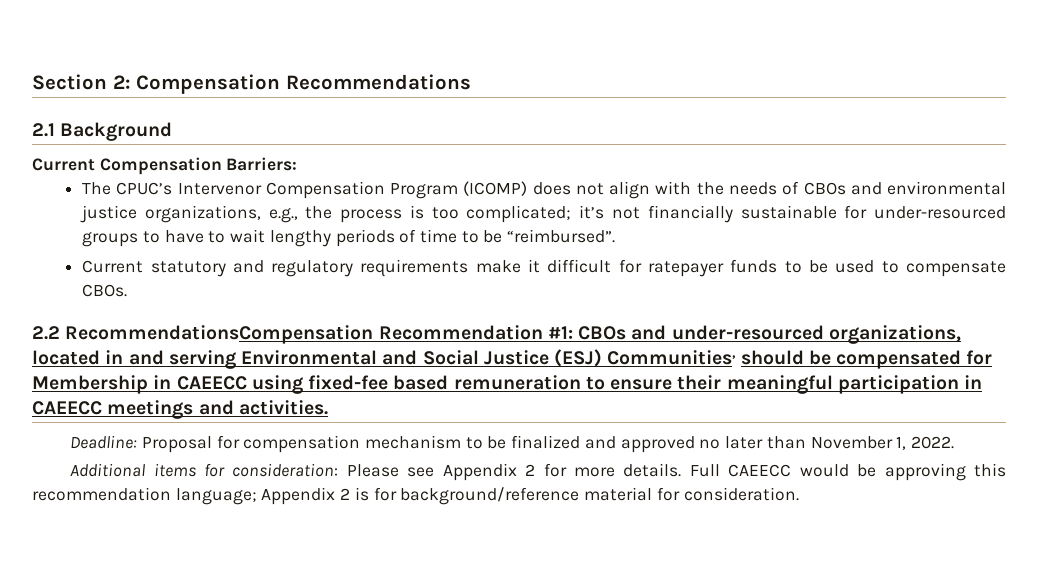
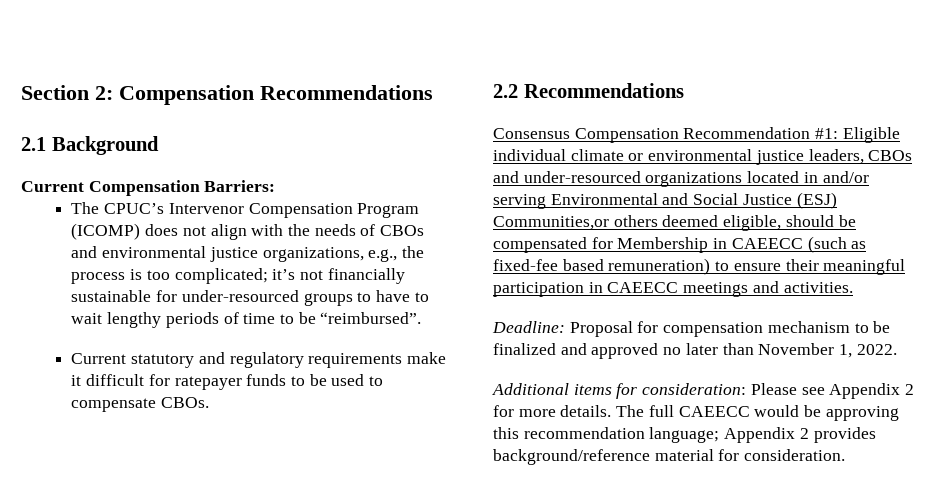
- 2.2 RecommendationsCompensation Recommendation #1: CBOs and under-resourced organizations, located in and serving Environmental and Social Justice (ESJ) Communities, should be compensated for Membership in CAEECC using fixed-fee based remuneration to ensure their meaningful participation in CAEECC meetings and activities.
+ 2.2 Recommendations
+ Consensus Compensation Recommendation #1: Eligible individual climate or environmental justice leaders, CBOs and under-resourced organizations located in and/or serving Environmental and Social Justice (ESJ) Communities,or others deemed eligible, should be compensated for Membership in CAEECC (such as fixed-fee based remuneration) to ensure their meaningful participation in CAEECC meetings and activities.
- Full CAEECC would be approving this recommendation language; Appendix 2 is for background/reference material for consideration.
+ The full CAEECC would be approving this recommendation language; Appendix 2 provides background/reference material for consideration.

